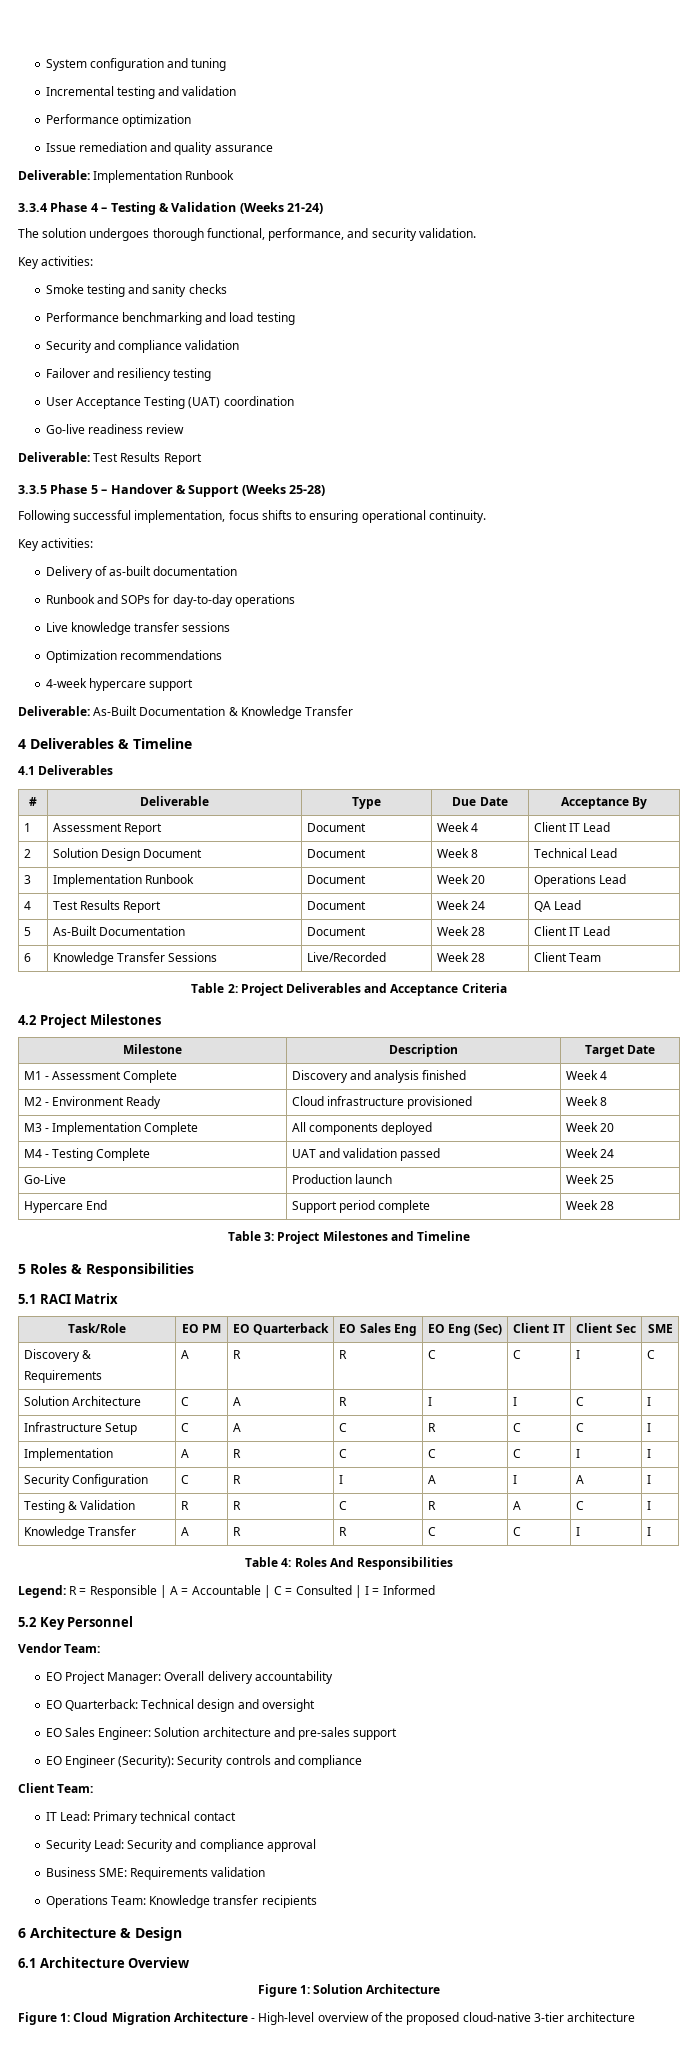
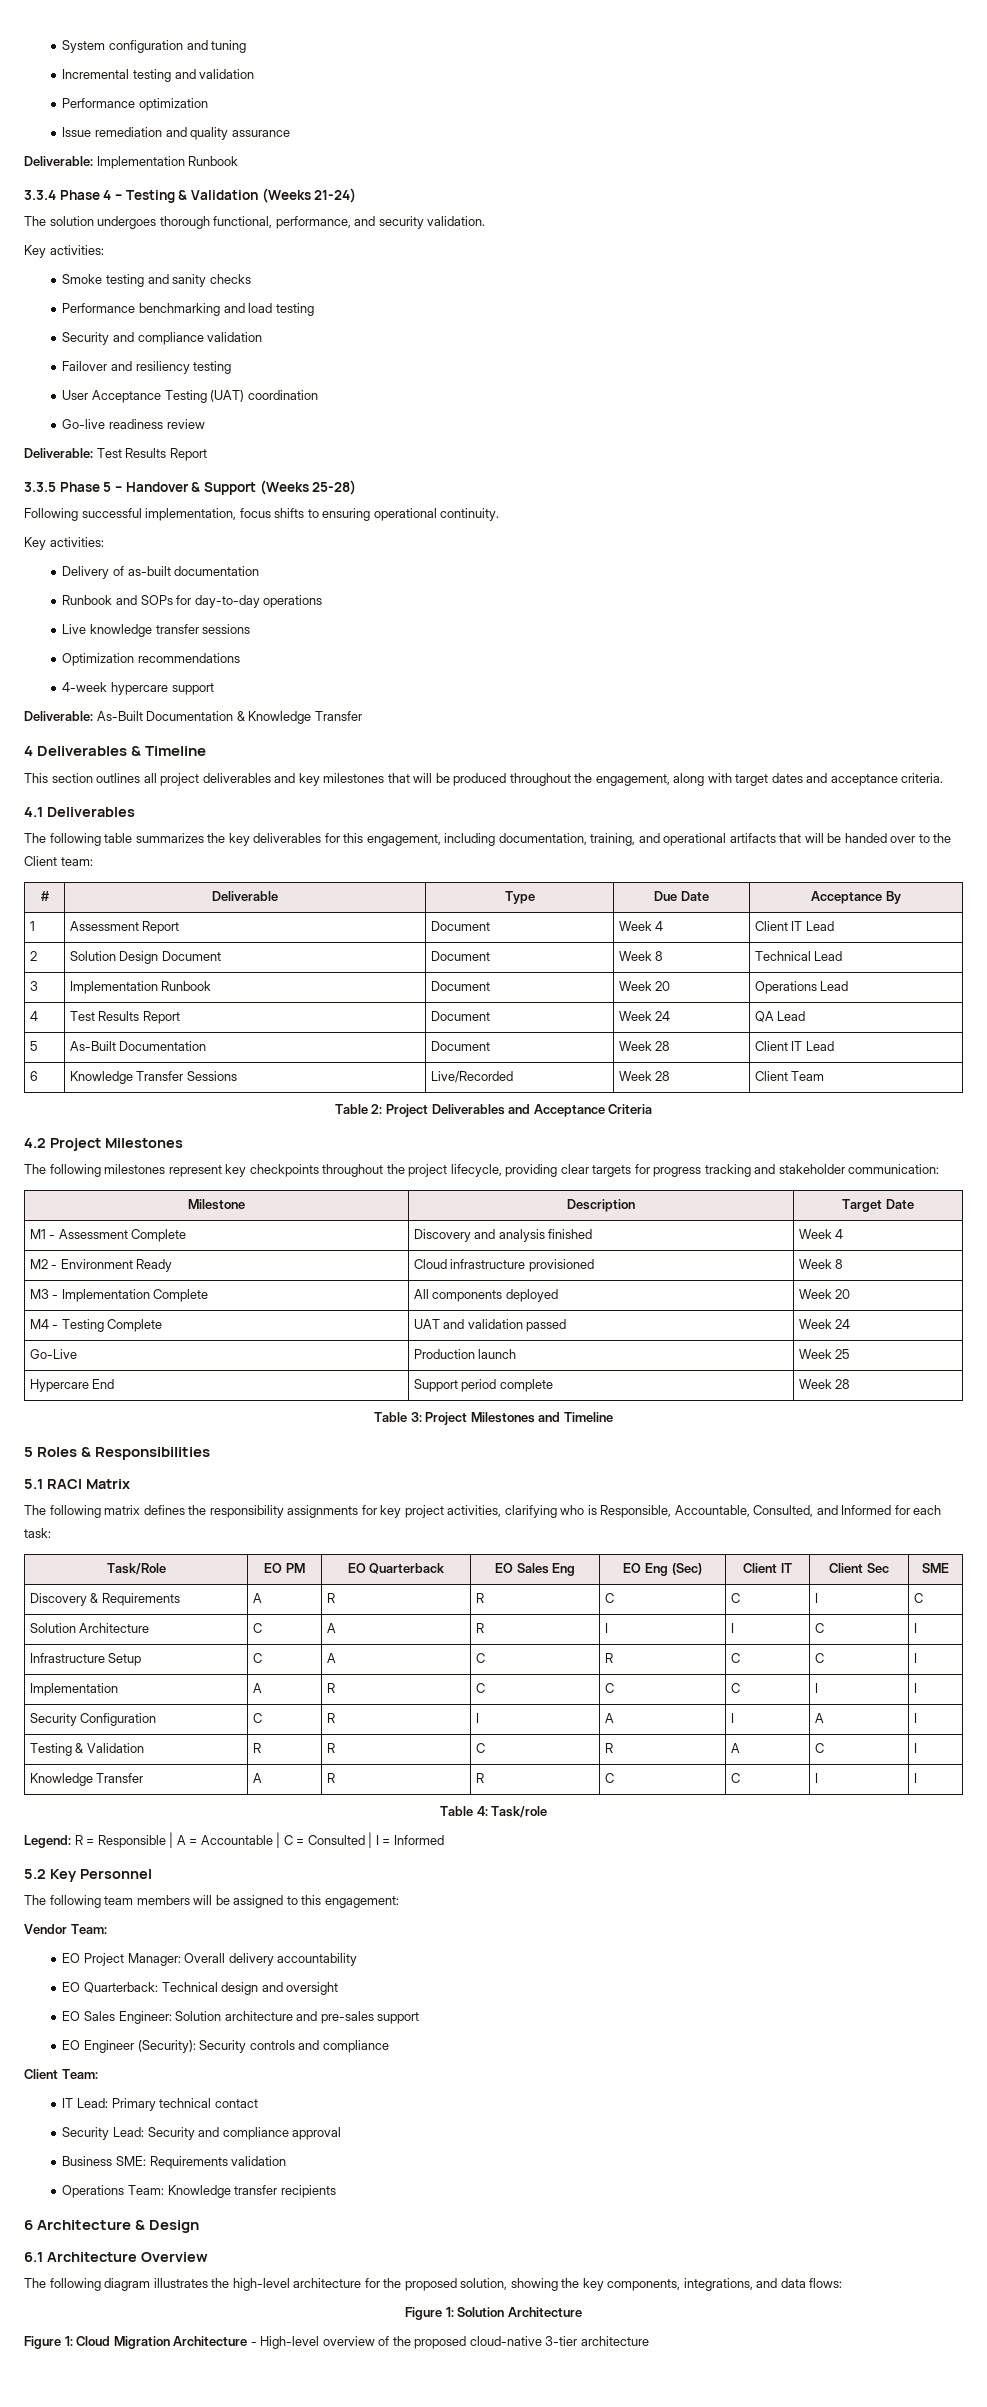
+ This section outlines all project deliverables and key milestones that will be produced throughout the engagement, along with target dates and acceptance criteria.
  4.1 Deliverables
+ The following table summarizes the key deliverables for this engagement, including documentation, training, and operational artifacts that will be handed over to the Client team:
+ The following milestones represent key checkpoints throughout the project lifecycle, providing clear targets for progress tracking and stakeholder communication:
+ The following matrix defines the responsibility assignments for key project activities, clarifying who is Responsible, Accountable, Consulted, and Informed for each task:
- Table 4: Roles And Responsibilities
+ Table 4: Task/role
+ The following team members will be assigned to this engagement:
+ The following diagram illustrates the high-level architecture for the proposed solution, showing the key components, integrations, and data flows:

